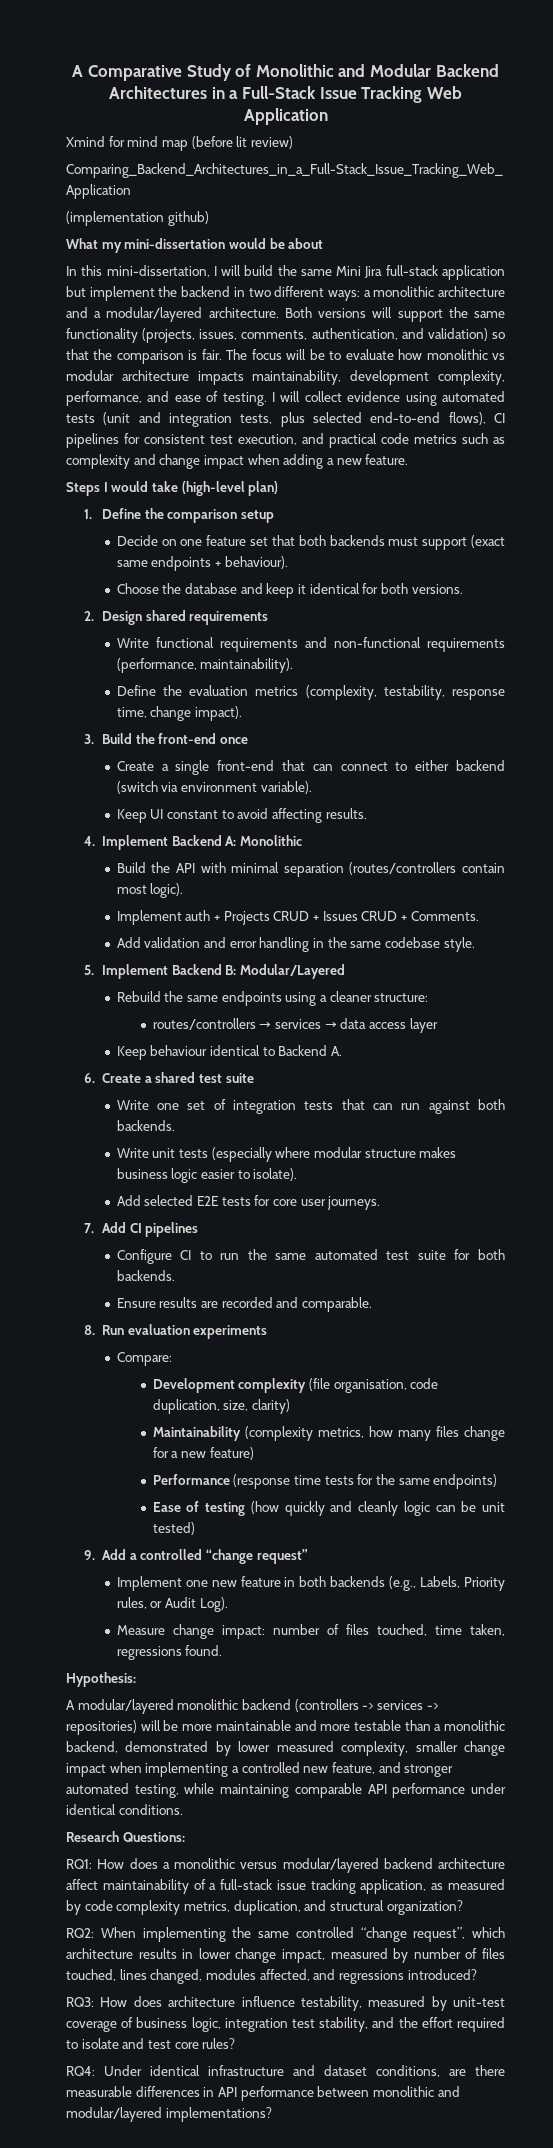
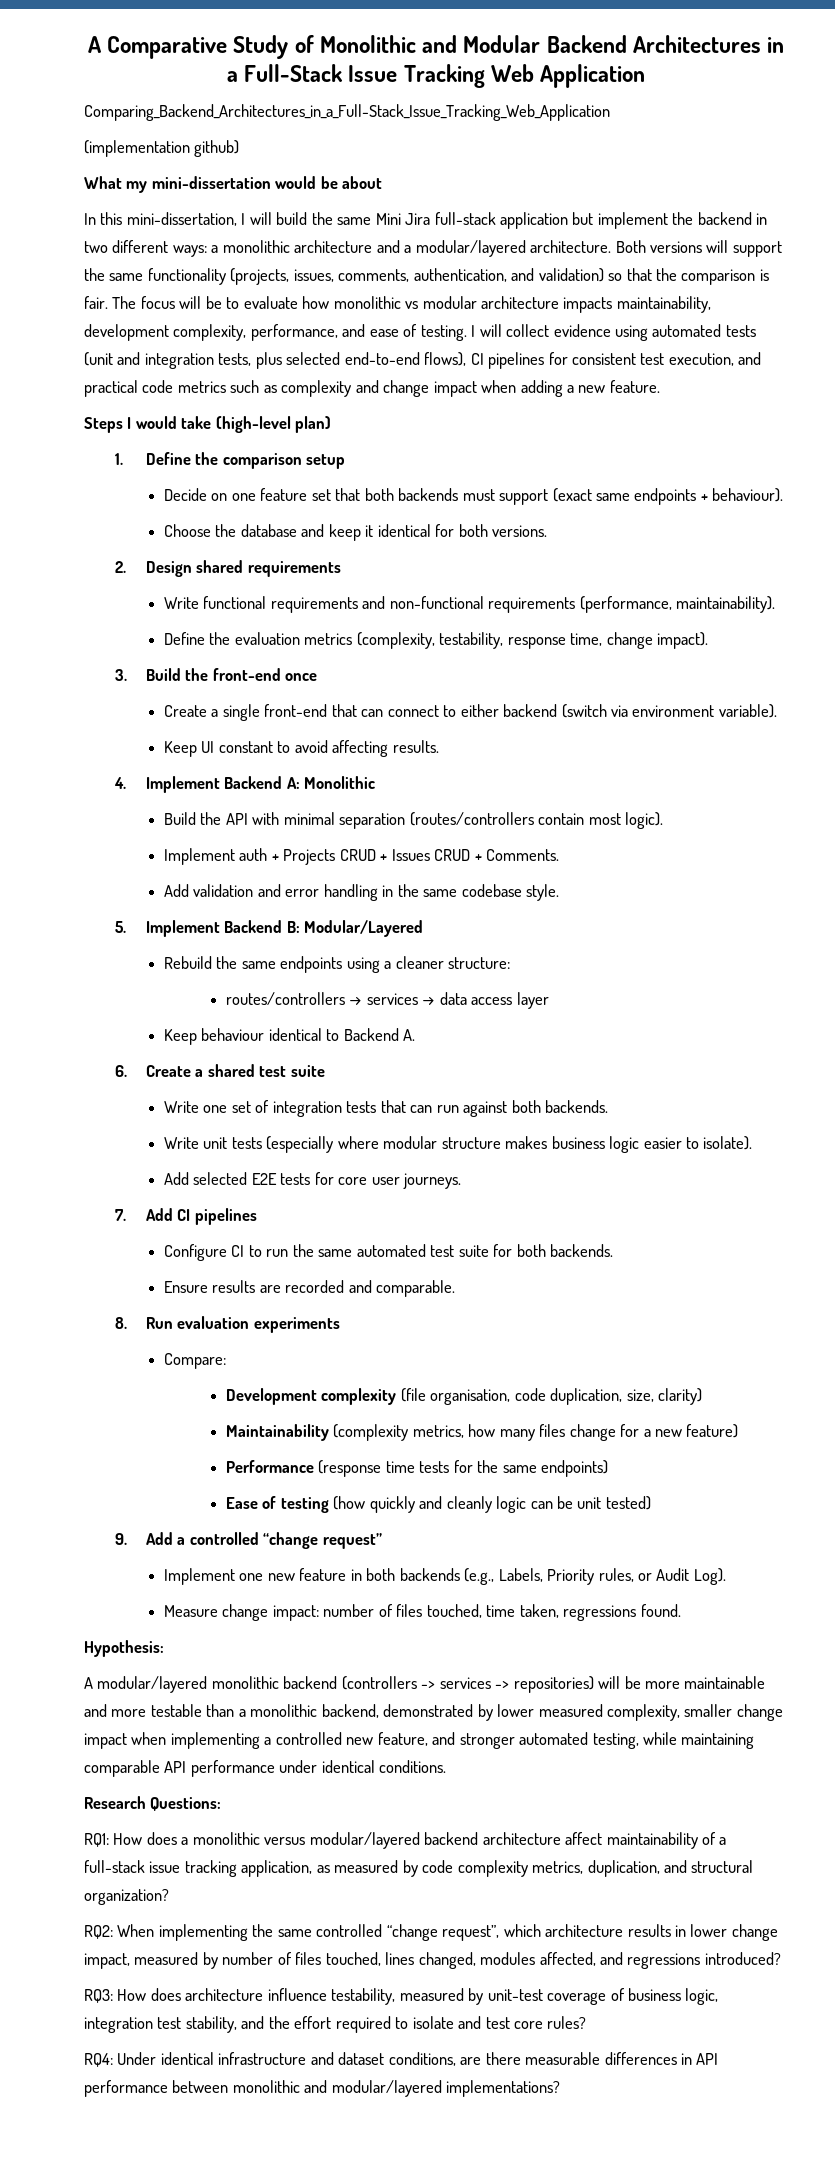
- Xmind for mind map (before lit review)

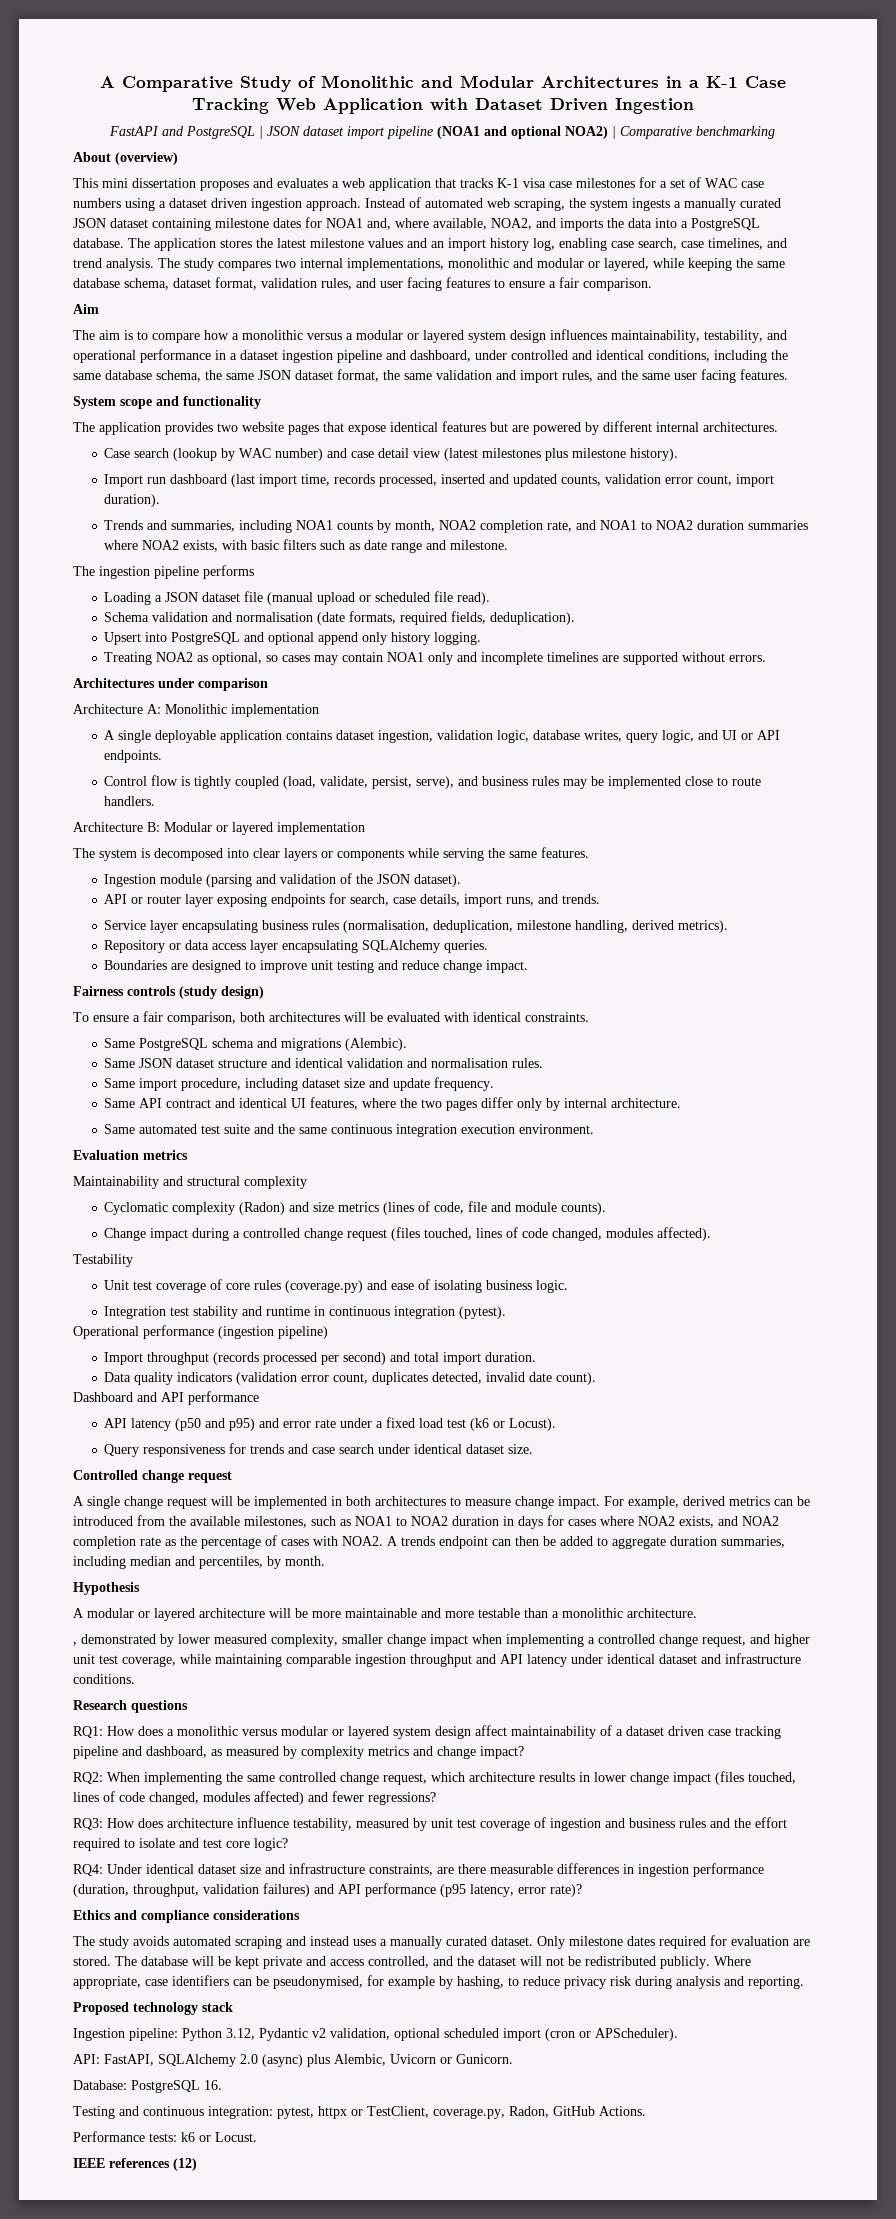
- A Comparative Study of Monolithic and Modular Backend Architectures in a Full-Stack Issue Tracking Web Application
- Comparing_Backend_Architectures_in_a_Full-Stack_Issue_Tracking_Web_Application
- (implementation github)
- What my mini-dissertation would be about
- In this mini-dissertation, I will build the same Mini Jira full-stack application but implement the backend in two different ways: a monolithic architecture and a modular/layered architecture. Both versions will support the same functionality (projects, issues, comments, authentication, and validation) so that the comparison is fair. The focus will be to evaluate how monolithic vs modular architecture impacts maintainability, development complexity, performance, and ease of testing. I will collect evidence using automated tests (unit and integration tests, plus selected end-to-end flows), CI pipelines for consistent test execution, and practical code metrics such as complexity and change impact when adding a new feature.
- Steps I would take (high-level plan)
- 1. Define the comparison setup
- Decide on one feature set that both backends must support (exact same endpoints + behaviour).
- Choose the database and keep it identical for both versions.
- 2. Design shared requirements
- Write functional requirements and non-functional requirements (performance, maintainability).
- Define the evaluation metrics (complexity, testability, response time, change impact).
- 3. Build the front-end once
- Create a single front-end that can connect to either backend (switch via environment variable).
- Keep UI constant to avoid affecting results.
- 4. Implement Backend A: Monolithic
- Build the API with minimal separation (routes/controllers contain most logic).
- Implement auth + Projects CRUD + Issues CRUD + Comments.
- Add validation and error handling in the same codebase style.
- 5. Implement Backend B: Modular/Layered
- Rebuild the same endpoints using a cleaner structure:
- routes/controllers → services → data access layer
- Keep behaviour identical to Backend A.
- 6. Create a shared test suite
- Write one set of integration tests that can run against both backends.
- Write unit tests (especially where modular structure makes business logic easier to isolate).
- Add selected E2E tests for core user journeys.
- 7. Add CI pipelines
- Configure CI to run the same automated test suite for both backends.
- Ensure results are recorded and comparable.
- 8. Run evaluation experiments
- Compare:
- Development complexity (file organisation, code duplication, size, clarity)
- Maintainability (complexity metrics, how many files change for a new feature)
- Performance (response time tests for the same endpoints)
- Ease of testing (how quickly and cleanly logic can be unit tested)
- 9. Add a controlled “change request”
- Implement one new feature in both backends (e.g., Labels, Priority rules, or Audit Log).
- Measure change impact: number of files touched, time taken, regressions found.
- Hypothesis:
- A modular/layered monolithic backend (controllers -> services -> repositories) will be more maintainable and more testable than a monolithic backend, demonstrated by lower measured complexity, smaller change impact when implementing a controlled new feature, and stronger automated testing, while maintaining comparable API performance under identical conditions.
+ A Comparative Study of Monolithic and Modular Architectures in a K-1 Case Tracking Web Application with Dataset Driven Ingestion
+ FastAPI and PostgreSQL | JSON dataset import pipeline (NOA1 and optional NOA2) | Comparative benchmarking
+ About (overview)
+ This mini dissertation proposes and evaluates a web application that tracks K-1 visa case milestones for a set of WAC case numbers using a dataset driven ingestion approach. Instead of automated web scraping, the system ingests a manually curated JSON dataset containing milestone dates for NOA1 and, where available, NOA2, and imports the data into a PostgreSQL database. The application stores the latest milestone values and an import history log, enabling case search, case timelines, and trend analysis. The study compares two internal implementations, monolithic and modular or layered, while keeping the same database schema, dataset format, validation rules, and user facing features to ensure a fair comparison.
+ Aim
+ The aim is to compare how a monolithic versus a modular or layered system design influences maintainability, testability, and operational performance in a dataset ingestion pipeline and dashboard, under controlled and identical conditions, including the same database schema, the same JSON dataset format, the same validation and import rules, and the same user facing features.
+ System scope and functionality
+ The application provides two website pages that expose identical features but are powered by different internal architectures.
+ Case search (lookup by WAC number) and case detail view (latest milestones plus milestone history).
+ Import run dashboard (last import time, records processed, inserted and updated counts, validation error count, import duration).
+ Trends and summaries, including NOA1 counts by month, NOA2 completion rate, and NOA1 to NOA2 duration summaries where NOA2 exists, with basic filters such as date range and milestone.
+ The ingestion pipeline performs
+ Loading a JSON dataset file (manual upload or scheduled file read).
+ Schema validation and normalisation (date formats, required fields, deduplication).
+ Upsert into PostgreSQL and optional append only history logging.
+ Treating NOA2 as optional, so cases may contain NOA1 only and incomplete timelines are supported without errors.
+ Architectures under comparison
+ Architecture A: Monolithic implementation
+ A single deployable application contains dataset ingestion, validation logic, database writes, query logic, and UI or API endpoints.
+ Control flow is tightly coupled (load, validate, persist, serve), and business rules may be implemented close to route handlers.
+ Architecture B: Modular or layered implementation
+ The system is decomposed into clear layers or components while serving the same features.
+ Ingestion module (parsing and validation of the JSON dataset).
+ API or router layer exposing endpoints for search, case details, import runs, and trends.
+ Service layer encapsulating business rules (normalisation, deduplication, milestone handling, derived metrics).
+ Repository or data access layer encapsulating SQLAlchemy queries.
+ Boundaries are designed to improve unit testing and reduce change impact.
+ Fairness controls (study design)
+ To ensure a fair comparison, both architectures will be evaluated with identical constraints.
+ Same PostgreSQL schema and migrations (Alembic).
+ Same JSON dataset structure and identical validation and normalisation rules.
+ Same import procedure, including dataset size and update frequency.
+ Same API contract and identical UI features, where the two pages differ only by internal architecture.
+ Same automated test suite and the same continuous integration execution environment.
+ Evaluation metrics
+ Maintainability and structural complexity
+ Cyclomatic complexity (Radon) and size metrics (lines of code, file and module counts).
+ Change impact during a controlled change request (files touched, lines of code changed, modules affected).
+ Testability
+ Unit test coverage of core rules (coverage.py) and ease of isolating business logic.
+ Integration test stability and runtime in continuous integration (pytest).
+ Operational performance (ingestion pipeline)
+ Import throughput (records processed per second) and total import duration.
+ Data quality indicators (validation error count, duplicates detected, invalid date count).
+ Dashboard and API performance
+ API latency (p50 and p95) and error rate under a fixed load test (k6 or Locust).
+ Query responsiveness for trends and case search under identical dataset size.
+ Controlled change request
+ A single change request will be implemented in both architectures to measure change impact. For example, derived metrics can be introduced from the available milestones, such as NOA1 to NOA2 duration in days for cases where NOA2 exists, and NOA2 completion rate as the percentage of cases with NOA2. A trends endpoint can then be added to aggregate duration summaries, including median and percentiles, by month.
+ Hypothesis
+ A modular or layered architecture will be more maintainable and more testable than a monolithic architecture.
+ , demonstrated by lower measured complexity, smaller change impact when implementing a controlled change request, and higher unit test coverage, while maintaining comparable ingestion throughput and API latency under identical dataset and infrastructure conditions.
- Research Questions:
+ Research questions
- RQ1: How does a monolithic versus modular/layered backend architecture affect maintainability of a full-stack issue tracking application, as measured by code complexity metrics, duplication, and structural organization?
+ RQ1: How does a monolithic versus modular or layered system design affect maintainability of a dataset driven case tracking pipeline and dashboard, as measured by complexity metrics and change impact?
- RQ2: When implementing the same controlled “change request”, which architecture results in lower change impact, measured by number of files touched, lines changed, modules affected, and regressions introduced?
+ RQ2: When implementing the same controlled change request, which architecture results in lower change impact (files touched, lines of code changed, modules affected) and fewer regressions?
- RQ3: How does architecture influence testability, measured by unit-test coverage of business logic, integration test stability, and the effort required to isolate and test core rules?
+ RQ3: How does architecture influence testability, measured by unit test coverage of ingestion and business rules and the effort required to isolate and test core logic?
- RQ4: Under identical infrastructure and dataset conditions, are there measurable differences in API performance between monolithic and modular/layered implementations?
+ RQ4: Under identical dataset size and infrastructure constraints, are there measurable differences in ingestion performance (duration, throughput, validation failures) and API performance (p95 latency, error rate)?
+ Ethics and compliance considerations
+ The study avoids automated scraping and instead uses a manually curated dataset. Only milestone dates required for evaluation are stored. The database will be kept private and access controlled, and the dataset will not be redistributed publicly. Where appropriate, case identifiers can be pseudonymised, for example by hashing, to reduce privacy risk during analysis and reporting.
+ Proposed technology stack
+ Ingestion pipeline: Python 3.12, Pydantic v2 validation, optional scheduled import (cron or APScheduler).
+ API: FastAPI, SQLAlchemy 2.0 (async) plus Alembic, Uvicorn or Gunicorn.
+ Database: PostgreSQL 16.
+ Testing and continuous integration: pytest, httpx or TestClient, coverage.py, Radon, GitHub Actions.
+ Performance tests: k6 or Locust.
+ IEEE references (12)

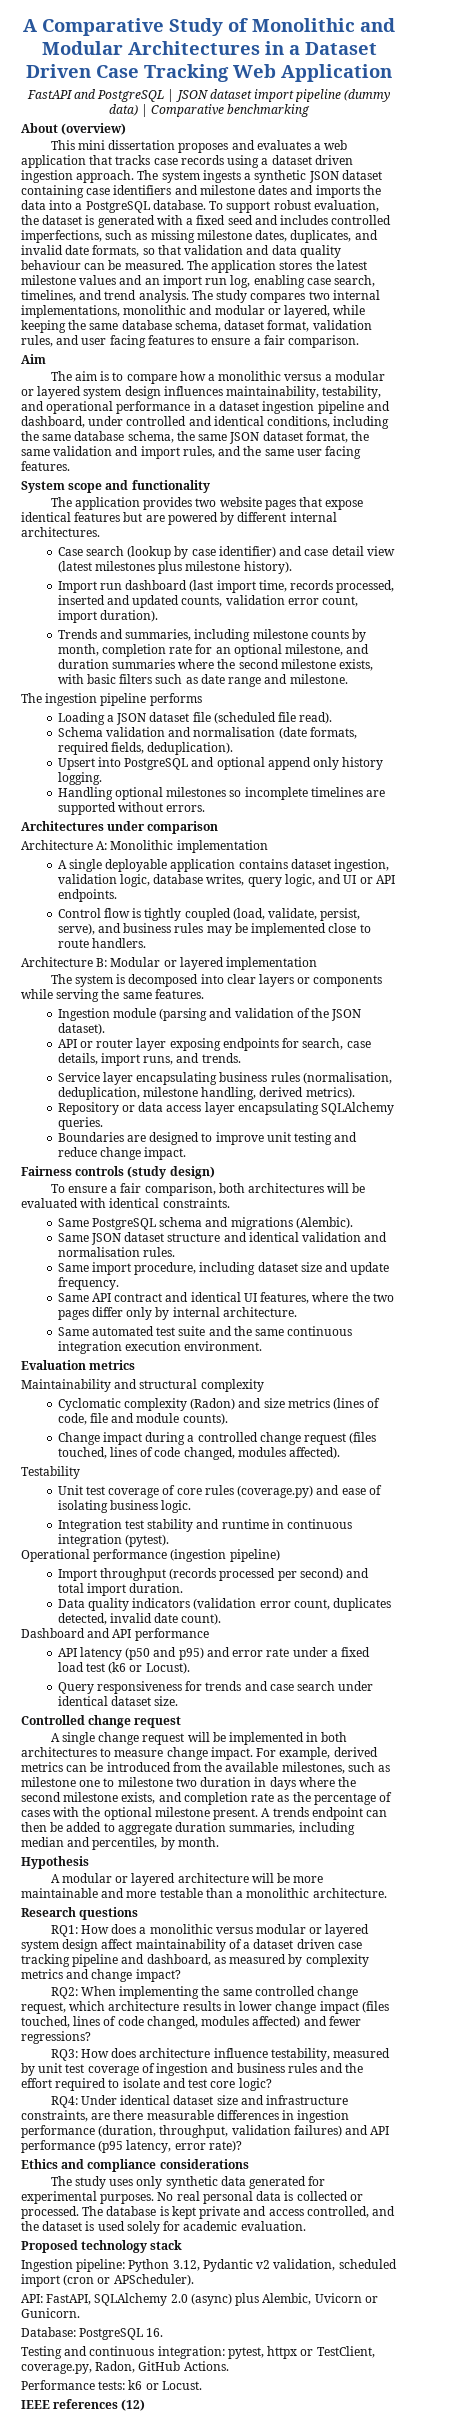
- A Comparative Study of Monolithic and Modular Architectures in a K-1 Case Tracking Web Application with Dataset Driven Ingestion
+ A Comparative Study of Monolithic and Modular Architectures in a Dataset Driven Case Tracking Web Application
- FastAPI and PostgreSQL | JSON dataset import pipeline (NOA1 and optional NOA2) | Comparative benchmarking
+ FastAPI and PostgreSQL | JSON dataset import pipeline (dummy data) | Comparative benchmarking
- This mini dissertation proposes and evaluates a web application that tracks K-1 visa case milestones for a set of WAC case numbers using a dataset driven ingestion approach.
+ This mini dissertation proposes and evaluates a web application that tracks case records using a dataset driven ingestion approach.
- Instead of automated web scraping, the system ingests a manually curated JSON dataset containing milestone dates for NOA1 and, where available, NOA2, and imports the data into a PostgreSQL database.
+ The system ingests a synthetic JSON dataset containing case identifiers and milestone dates and imports the data into a PostgreSQL database.
+ To support robust evaluation, the dataset is generated with a fixed seed and includes controlled imperfections, such as missing milestone dates, duplicates, and invalid date formats, so that validation and data quality behaviour can be measured.
- The application stores the latest milestone values and an import history log, enabling case search, case timelines, and trend analysis.
+ The application stores the latest milestone values and an import run log, enabling case search, timelines, and trend analysis.
- Case search (lookup by WAC number) and case detail view (latest milestones plus milestone history).
+ Case search (lookup by case identifier) and case detail view (latest milestones plus milestone history).
- Trends and summaries, including NOA1 counts by month, NOA2 completion rate, and NOA1 to NOA2 duration summaries where NOA2 exists, with basic filters such as date range and milestone.
+ Trends and summaries, including milestone counts by month, completion rate for an optional milestone, and duration summaries where the second milestone exists, with basic filters such as date range and milestone.
- Loading a JSON dataset file (manual upload or scheduled file read).
+ Loading a JSON dataset file (scheduled file read).
- Treating NOA2 as optional, so cases may contain NOA1 only and incomplete timelines are supported without errors.
+ Handling optional milestones so incomplete timelines are supported without errors.
- For example, derived metrics can be introduced from the available milestones, such as NOA1 to NOA2 duration in days for cases where NOA2 exists, and NOA2 completion rate as the percentage of cases with NOA2.
+ For example, derived metrics can be introduced from the available milestones, such as milestone one to milestone two duration in days where the second milestone exists, and completion rate as the percentage of cases with the optional milestone present.
- , demonstrated by lower measured complexity, smaller change impact when implementing a controlled change request, and higher unit test coverage, while maintaining comparable ingestion throughput and API latency under identical dataset and infrastructure conditions.
- The study avoids automated scraping and instead uses a manually curated dataset. Only milestone dates required for evaluation are stored. The database will be kept private and access controlled, and the dataset will not be redistributed publicly. Where appropriate, case identifiers can be pseudonymised, for example by hashing, to reduce privacy risk during analysis and reporting.
+ The study uses only synthetic data generated for experimental purposes. No real personal data is collected or processed. The database is kept private and access controlled, and the dataset is used solely for academic evaluation.
- Ingestion pipeline: Python 3.12, Pydantic v2 validation, optional scheduled import (cron or APScheduler).
+ Ingestion pipeline: Python 3.12, Pydantic v2 validation, scheduled import (cron or APScheduler).

